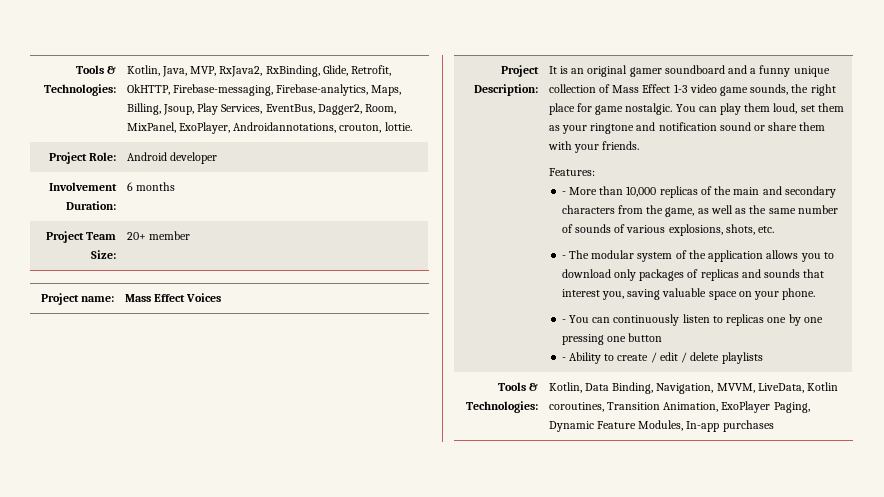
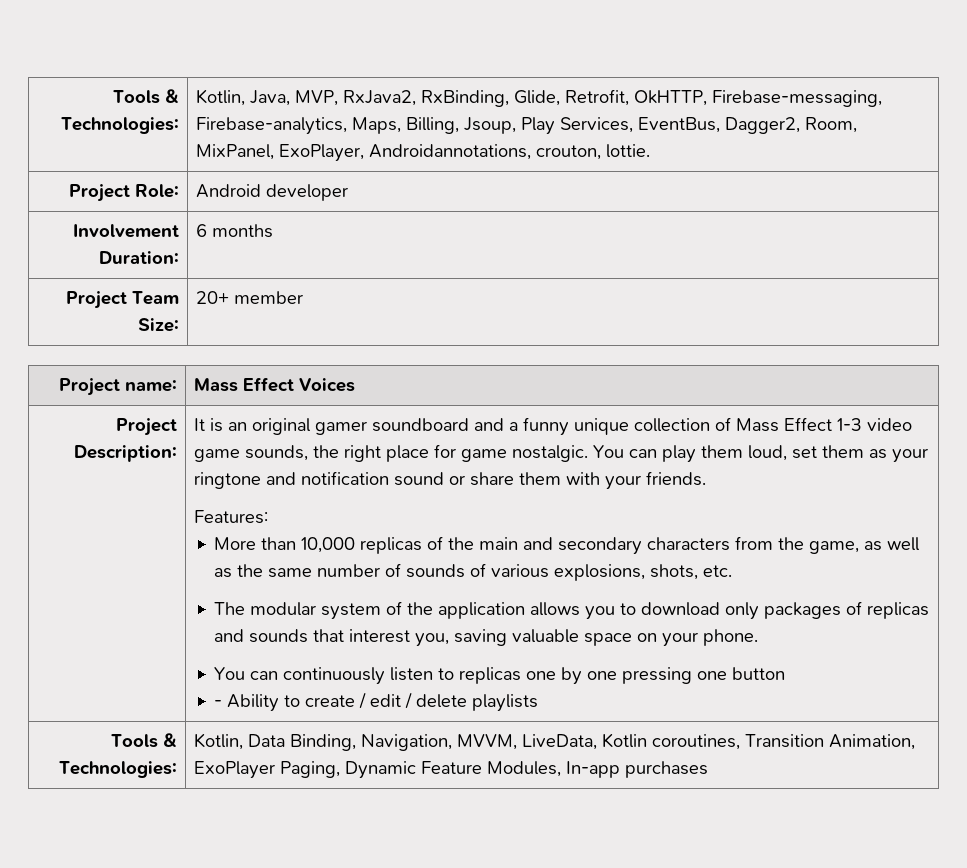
- - More than 10,000 replicas of the main and secondary characters from the game, as well as the same number of sounds of various explosions, shots, etc.
+ More than 10,000 replicas of the main and secondary characters from the game, as well as the same number of sounds of various explosions, shots, etc.
- - The modular system of the application allows you to download only packages of replicas and sounds that interest you, saving valuable space on your phone.
+ The modular system of the application allows you to download only packages of replicas and sounds that interest you, saving valuable space on your phone.
- - You can continuously listen to replicas one by one pressing one button
+ You can continuously listen to replicas one by one pressing one button

